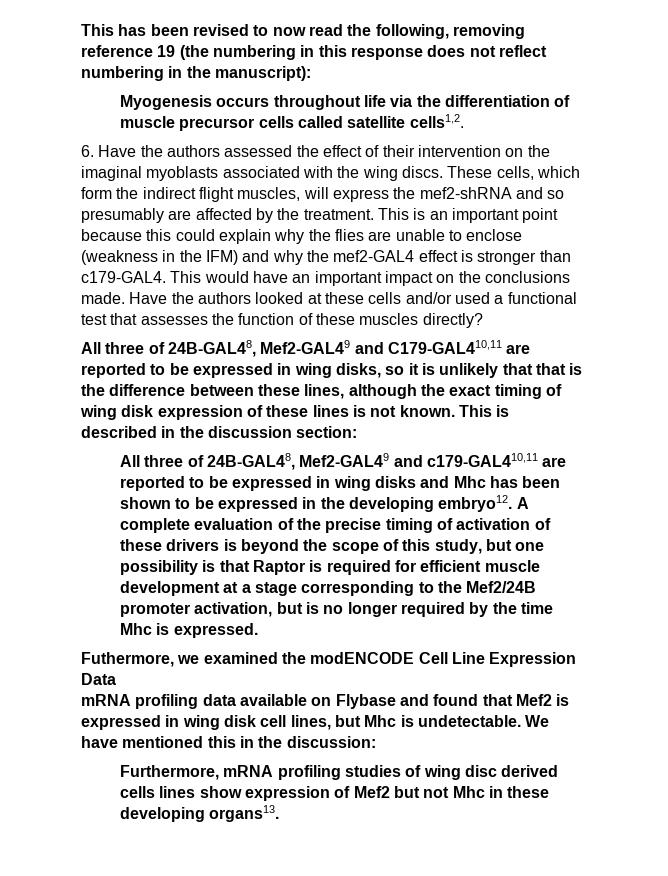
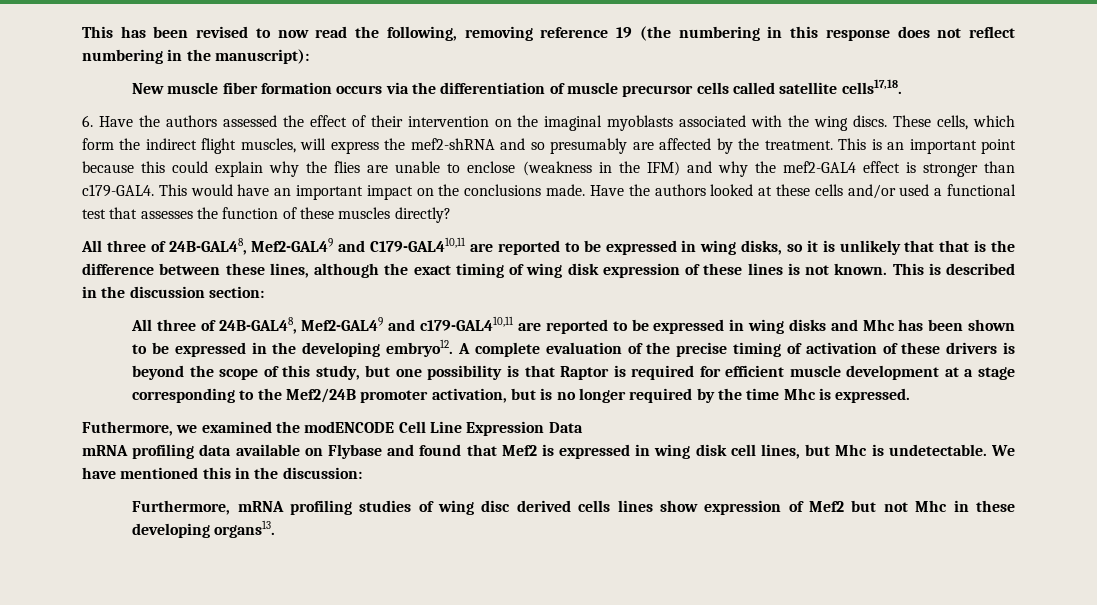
- Myogenesis occurs throughout life via the differentiation of muscle precursor cells called satellite cells1,2.
+ New muscle fiber formation occurs via the differentiation of muscle precursor cells called satellite cells17,18.

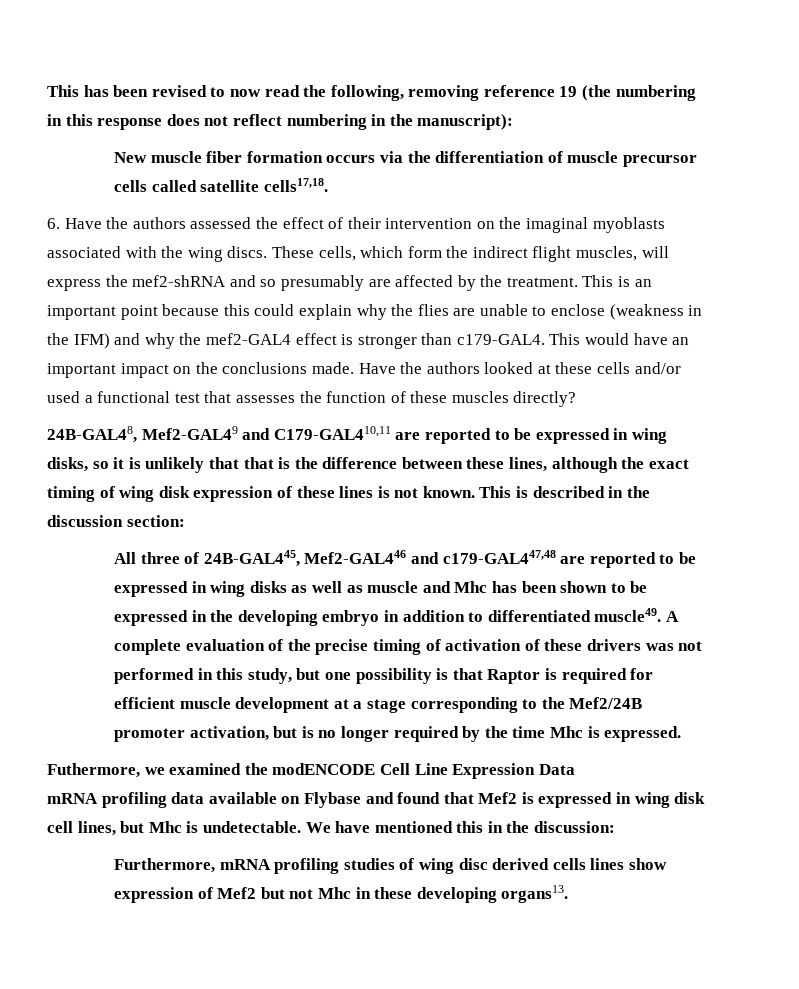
- All three of 24B-GAL48, Mef2-GAL49 and C179-GAL410,11 are reported to be expressed in wing disks, so it is unlikely that that is the difference between these lines, although the exact timing of wing disk expression of these lines is not known.
+ 24B-GAL48, Mef2-GAL49 and C179-GAL410,11 are reported to be expressed in wing disks, so it is unlikely that that is the difference between these lines, although the exact timing of wing disk expression of these lines is not known.
- All three of 24B-GAL48, Mef2-GAL49 and c179-GAL410,11 are reported to be expressed in wing disks and Mhc has been shown to be expressed in the developing embryo12.
+ All three of 24B-GAL445, Mef2-GAL446 and c179-GAL447,48 are reported to be expressed in wing disks as well as muscle and Mhc has been shown to be expressed in the developing embryo in addition to differentiated muscle49.
- A complete evaluation of the precise timing of activation of these drivers is beyond the scope of this study, but one possibility is that Raptor is required for efficient muscle development at a stage corresponding to the Mef2/24B promoter activation, but is no longer required by the time Mhc is expressed.
+ A complete evaluation of the precise timing of activation of these drivers was not performed in this study, but one possibility is that Raptor is required for efficient muscle development at a stage corresponding to the Mef2/24B promoter activation, but is no longer required by the time Mhc is expressed.

